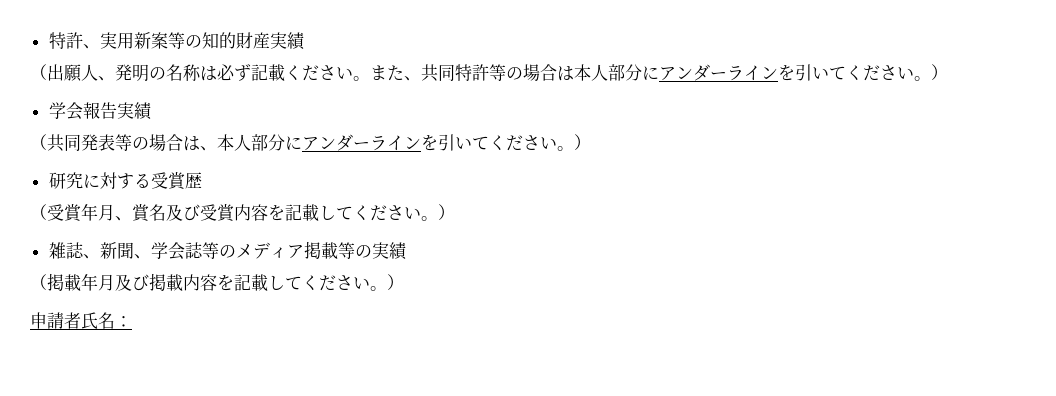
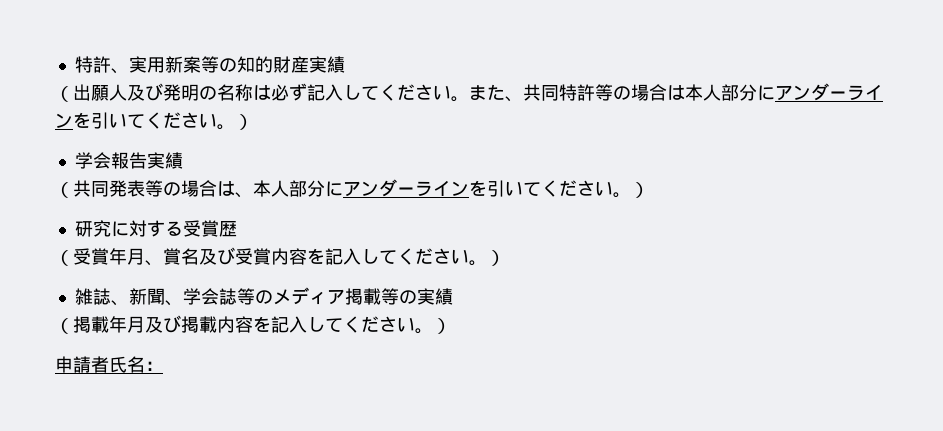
- （出願人、発明の名称は必ず記載ください。
+ （出願人及び発明の名称は必ず記入してください。
- （受賞年月、賞名及び受賞内容を記載してください。）
+ （受賞年月、賞名及び受賞内容を記入してください。）
- （掲載年月及び掲載内容を記載してください。）
+ （掲載年月及び掲載内容を記入してください。）

